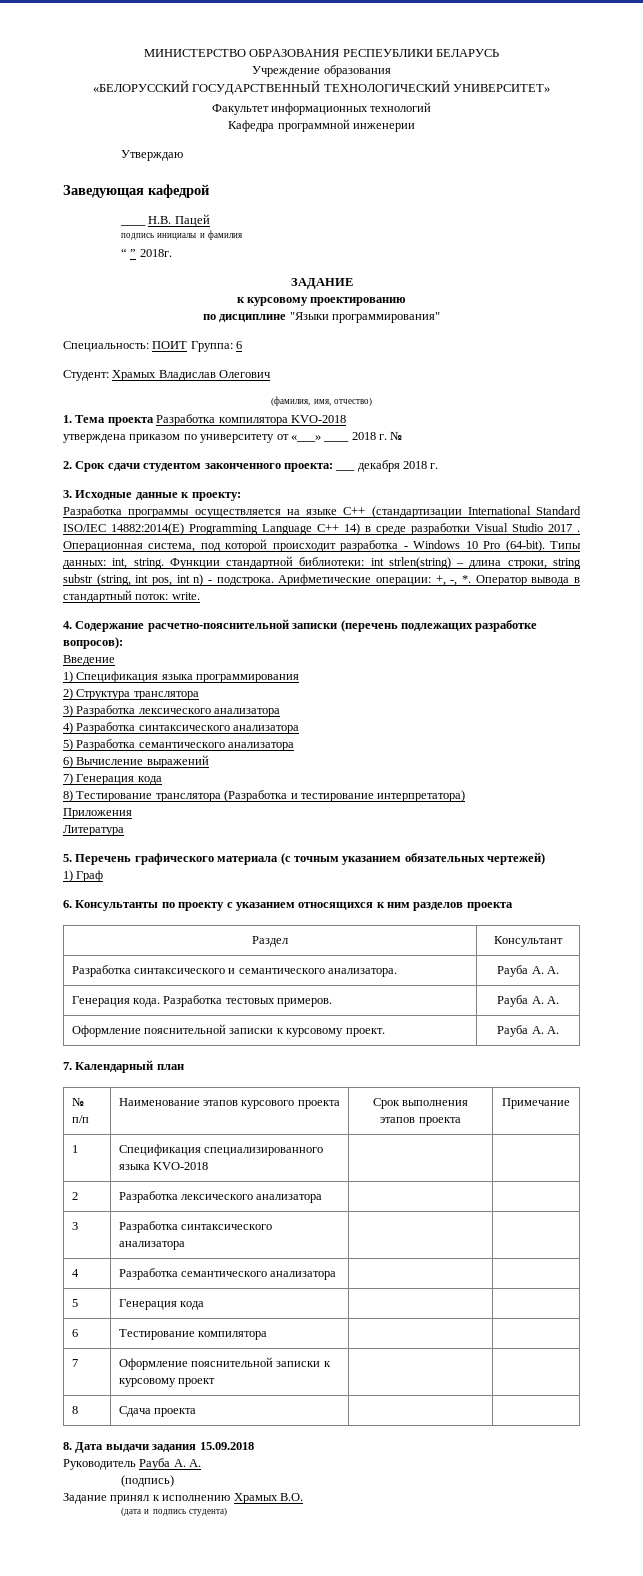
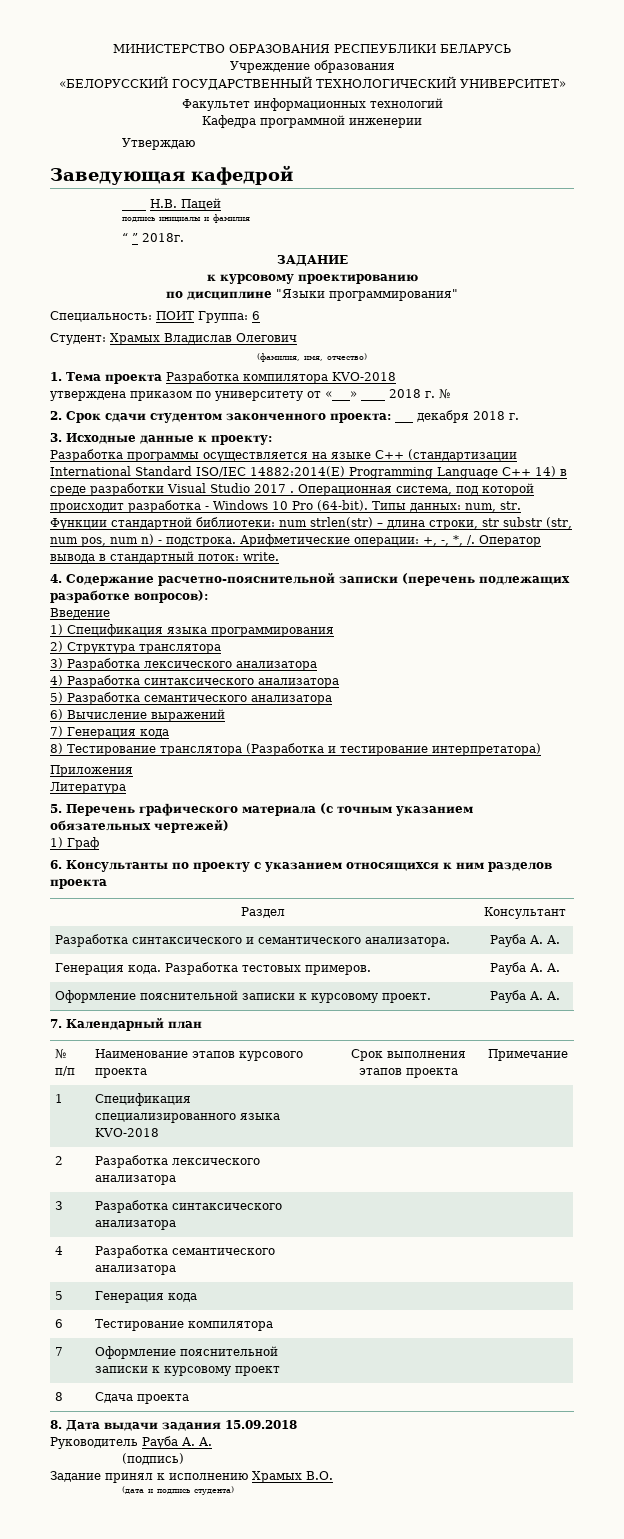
- Типы данных: int, string. Функции стандартной библиотеки: int strlen(string) – длина строки, string substr (string, int pos, int n) - подстрока.
+ Типы данных: num, str. Функции стандартной библиотеки: num strlen(str) – длина строки, str substr (str, num pos, num n) - подстрока.
- Арифметические операции: +, -, *.
+ Арифметические операции: +, -, *, /.

